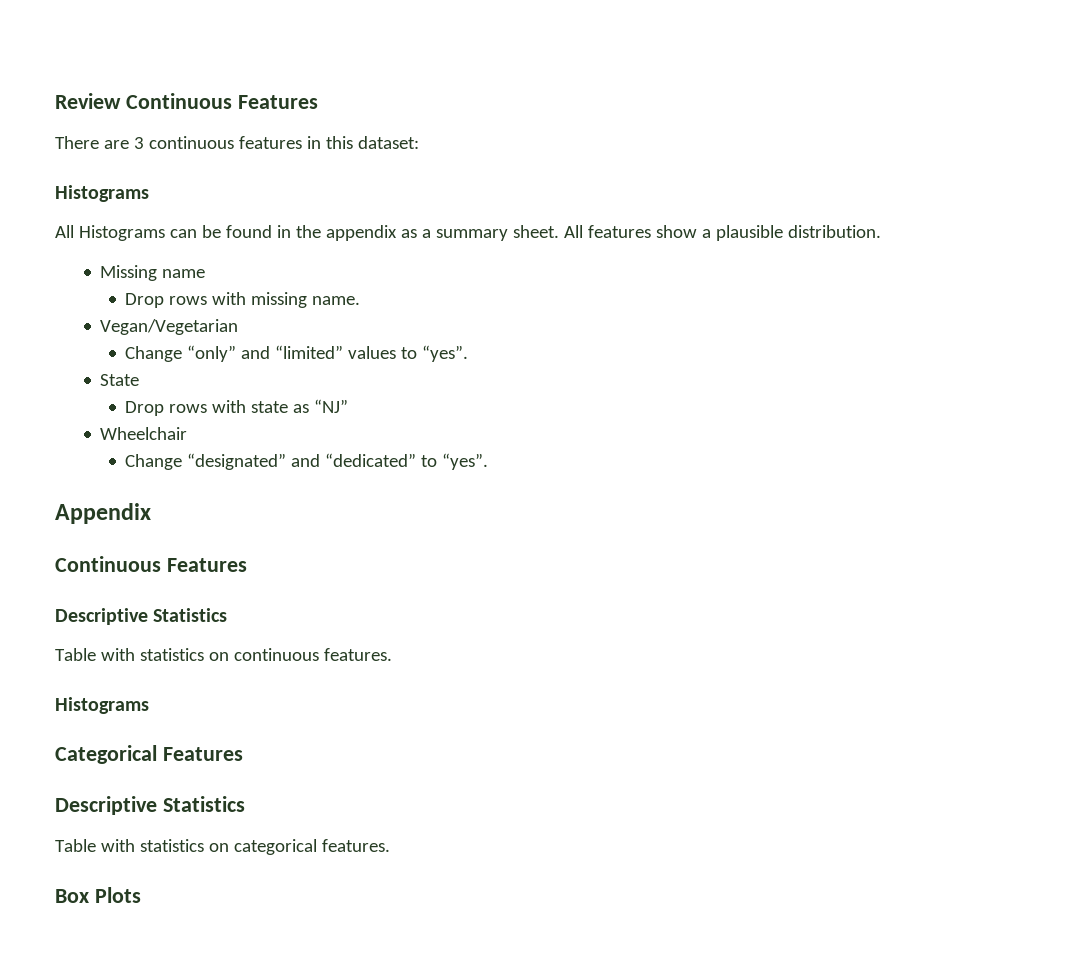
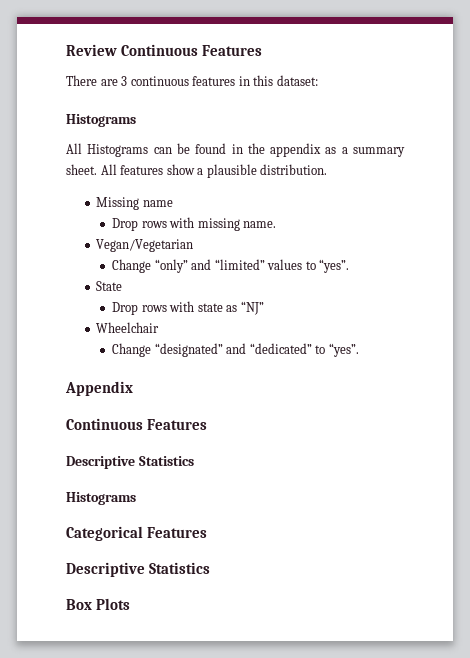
- Table with statistics on continuous features.
- Table with statistics on categorical features.

